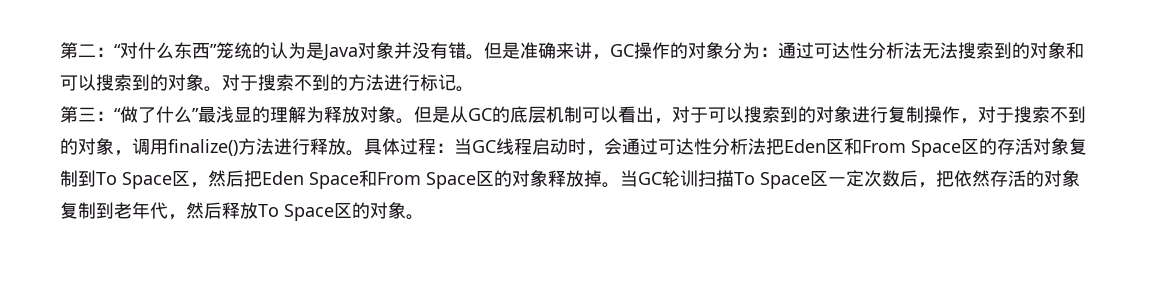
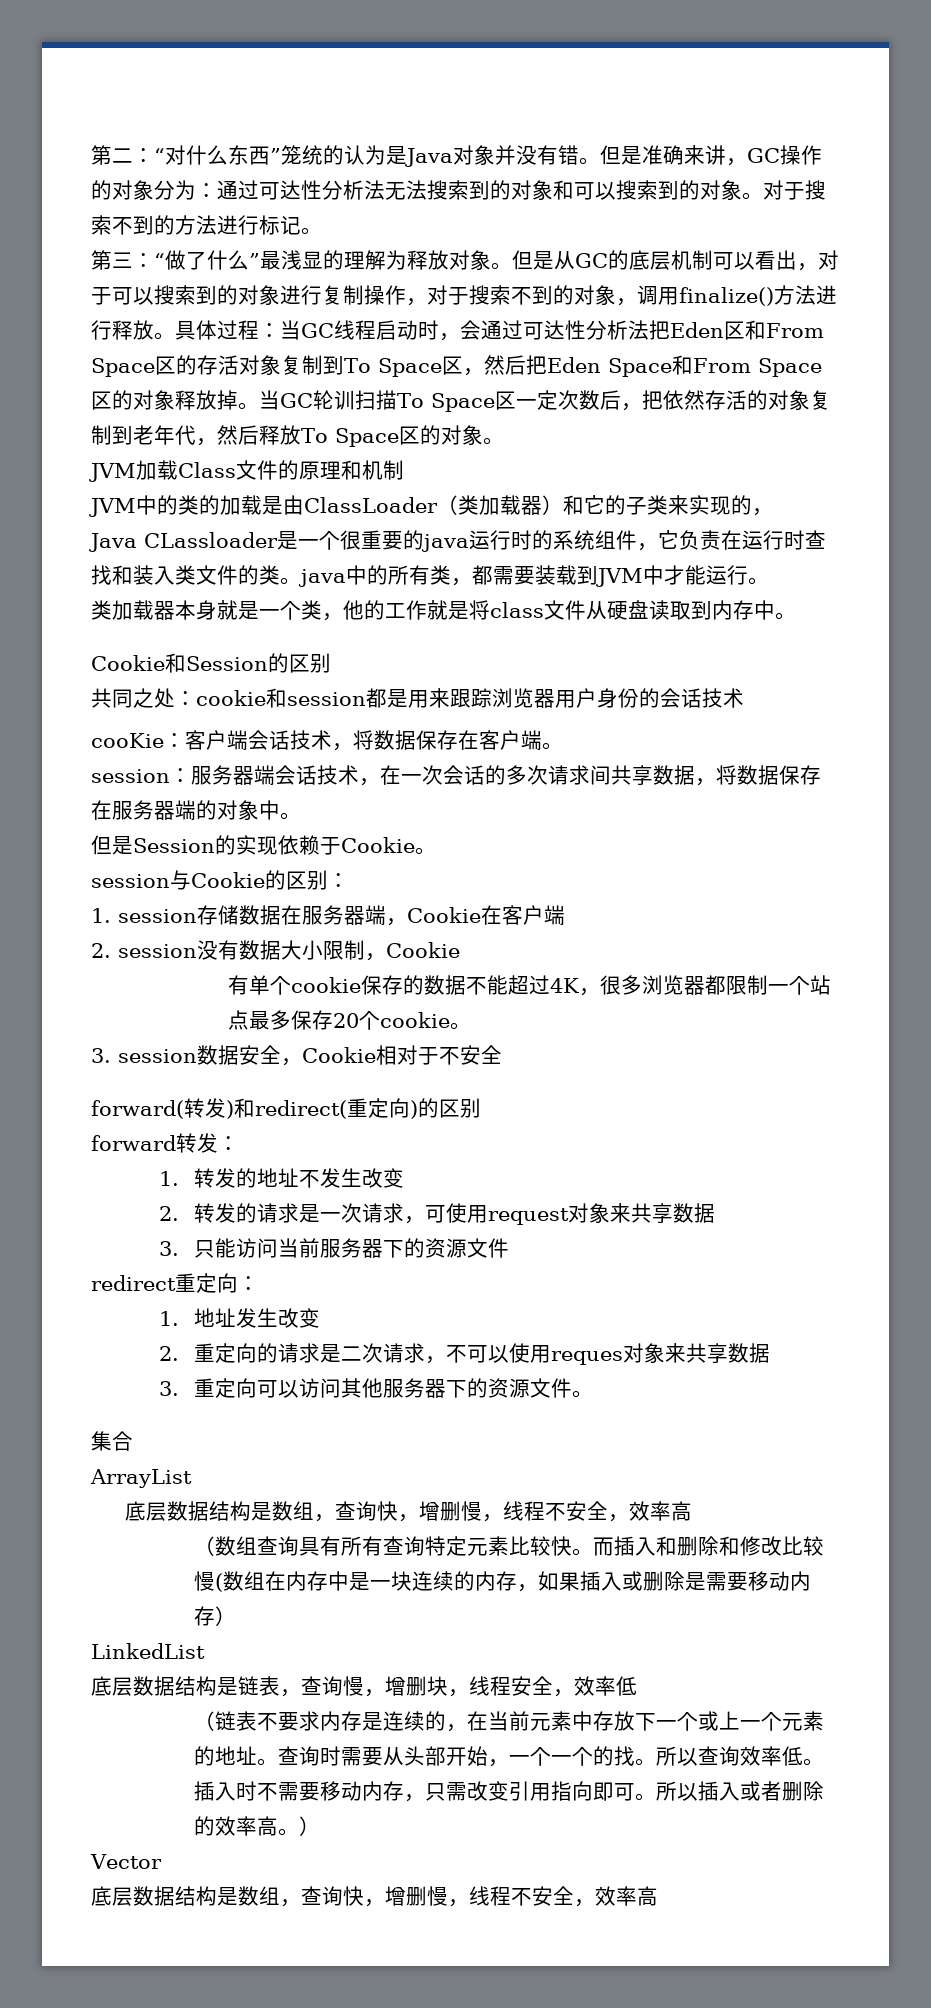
+ JVM加载Class文件的原理和机制
+ JVM中的类的加载是由ClassLoader（类加载器）和它的子类来实现的，
+ Java CLassloader是一个很重要的java运行时的系统组件，它负责在运行时查找和装入类文件的类。java中的所有类，都需要装载到JVM中才能运行。
+ 类加载器本身就是一个类，他的工作就是将class文件从硬盘读取到内存中。
+ Cookie和Session的区别
+ 共同之处：cookie和session都是用来跟踪浏览器用户身份的会话技术
+ cooKie：客户端会话技术，将数据保存在客户端。
+ session：服务器端会话技术，在一次会话的多次请求间共享数据，将数据保存在服务器端的对象中。
+ 但是Session的实现依赖于Cookie。
+ session与Cookie的区别：
+ 1. session存储数据在服务器端，Cookie在客户端
+ 2. session没有数据大小限制，Cookie
+ 有单个cookie保存的数据不能超过4K，很多浏览器都限制一个站点最多保存20个cookie。
+ 3. session数据安全，Cookie相对于不安全
+ forward(转发)和redirect(重定向)的区别
+ forward转发：
+ 1.转发的地址不发生改变
+ 2.转发的请求是一次请求，可使用request对象来共享数据
+ 3.只能访问当前服务器下的资源文件
+ redirect重定向：
+ 1.地址发生改变
+ 2.重定向的请求是二次请求，不可以使用reques对象来共享数据
+ 3.重定向可以访问其他服务器下的资源文件。
+ 集合
+ ArrayList
+ 底层数据结构是数组，查询快，增删慢，线程不安全，效率高
+ （数组查询具有所有查询特定元素比较快。而插入和删除和修改比较慢(数组在内存中是一块连续的内存，如果插入或删除是需要移动内存）
+ LinkedList
+ 底层数据结构是链表，查询慢，增删块，线程安全，效率低
+ （链表不要求内存是连续的，在当前元素中存放下一个或上一个元素的地址。查询时需要从头部开始，一个一个的找。所以查询效率低。插入时不需要移动内存，只需改变引用指向即可。所以插入或者删除的效率高。）
+ Vector
+ 底层数据结构是数组，查询快，增删慢，线程不安全，效率高

